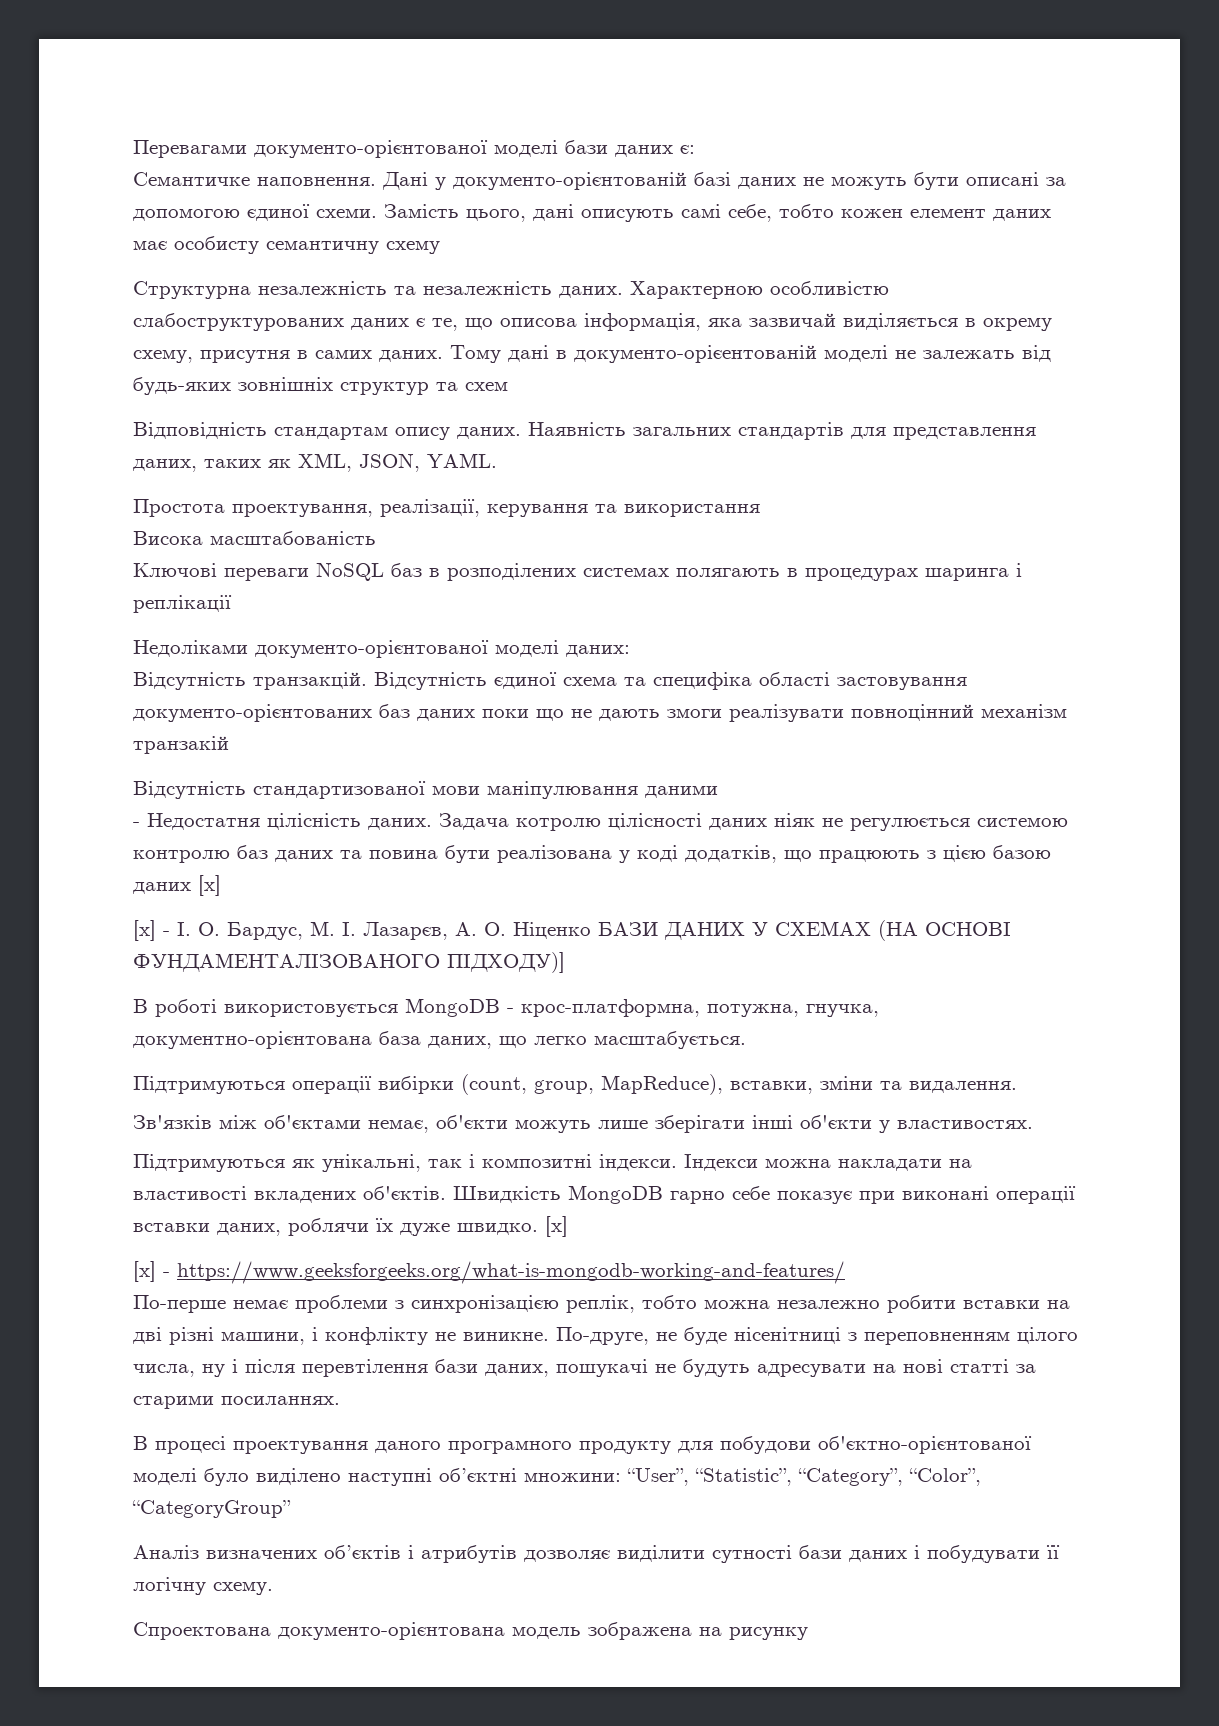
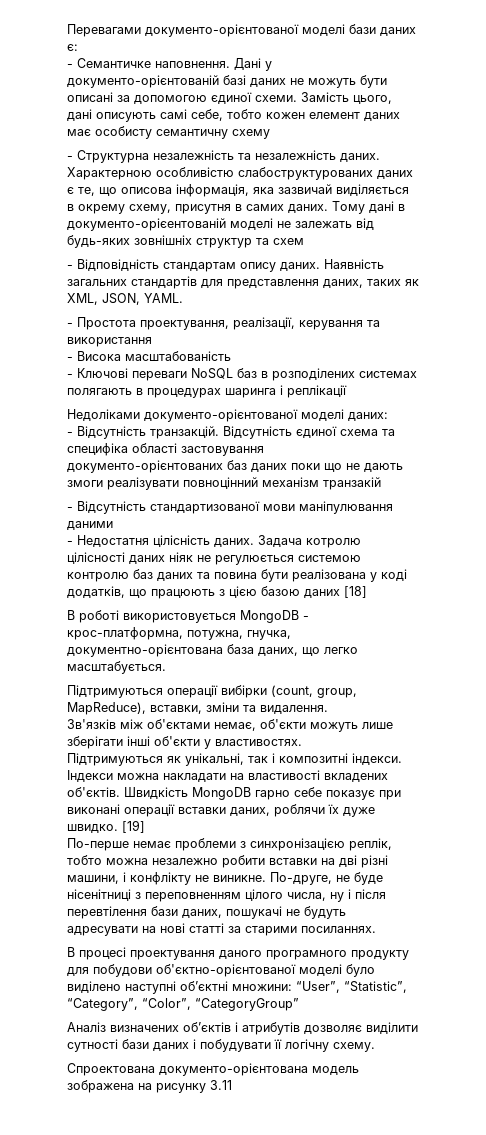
- Семантичке наповнення.
+ - Семантичке наповнення.
- Структурна незалежність та незалежність даних.
+ - Структурна незалежність та незалежність даних.
- Відповідність стандартам опису даних.
+ - Відповідність стандартам опису даних.
- Простота проектування, реалізації, керування та використання
+ - Простота проектування, реалізації, керування та використання
- Висока масштабованість
+ - Висока масштабованість
- Ключові переваги NoSQL баз в розподілених системах полягають в процедурах шаринга і реплікації
+ - Ключові переваги NoSQL баз в розподілених системах полягають в процедурах шаринга і реплікації
- Відсутність транзакцій.
+ - Відсутність транзакцій.
- Відсутність стандартизованої мови маніпулювання даними
+ - Відсутність стандартизованої мови маніпулювання даними
- Задача котролю цілісності даних ніяк не регулюється системою контролю баз даних та повина бути реалізована у коді додатків, що працюють з цією базою даних [x]
- [x] - І. О. Бардус, М. І. Лазарєв, А. О. Ніценко БАЗИ ДАНИХ У СХЕМАХ (НА ОСНОВІ ФУНДАМЕНТАЛІЗОВАНОГО ПІДХОДУ)]
+ Задача котролю цілісності даних ніяк не регулюється системою контролю баз даних та повина бути реалізована у коді додатків, що працюють з цією базою даних [18]
- Швидкість MongoDB гарно себе показує при виконані операції вставки даних, роблячи їх дуже швидко. [x]
- [x] - https://www.geeksforgeeks.org/what-is-mongodb-working-and-features/
+ Швидкість MongoDB гарно себе показує при виконані операції вставки даних, роблячи їх дуже швидко. [19]
- Спроектована документо-орієнтована модель зображена на рисунку
+ Спроектована документо-орієнтована модель зображена на рисунку 3.11

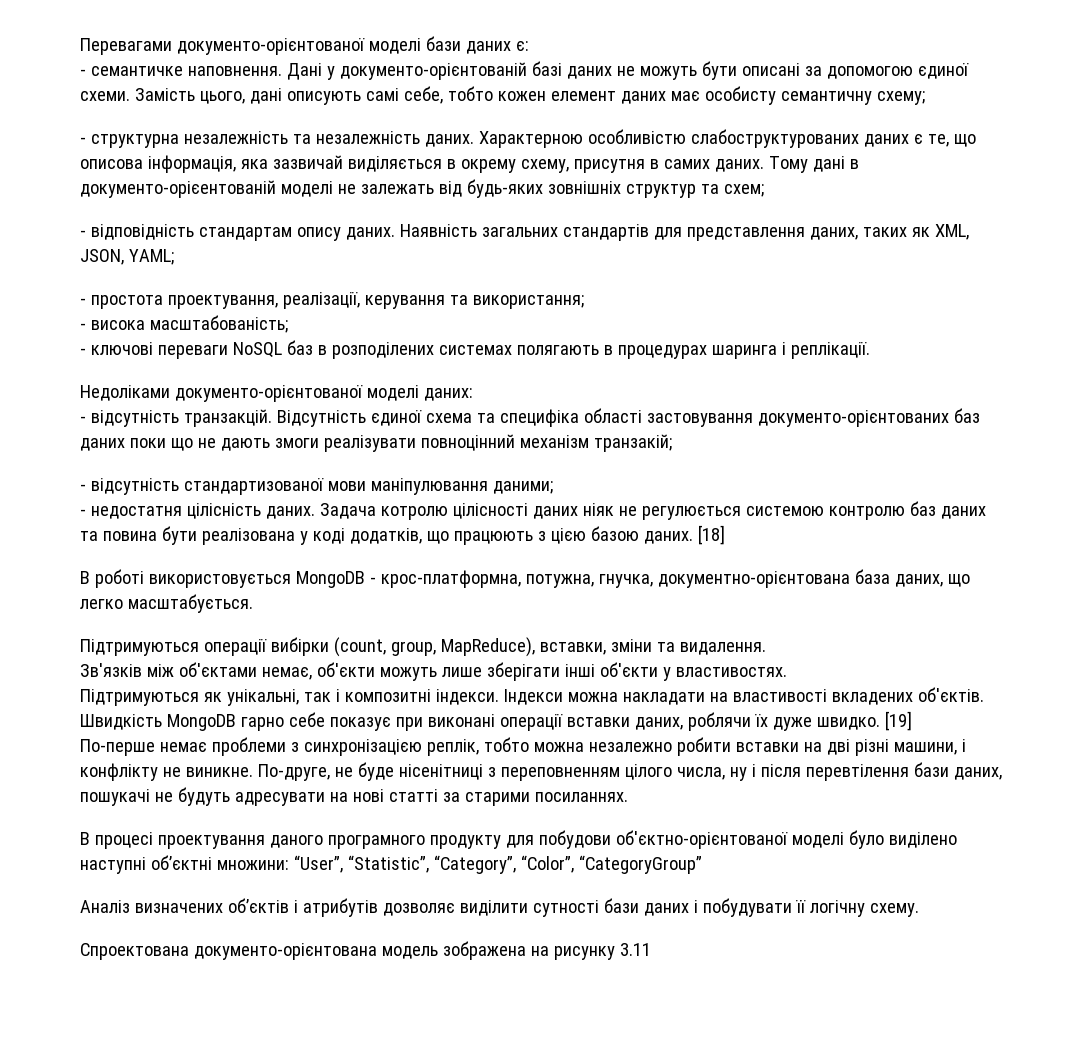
- - Семантичке наповнення.
+ - семантичке наповнення.
- Замість цього, дані описують самі себе, тобто кожен елемент даних має особисту семантичну схему
- - Структурна незалежність та незалежність даних.
+ Замість цього, дані описують самі себе, тобто кожен елемент даних має особисту семантичну схему;
+ - структурна незалежність та незалежність даних.
- Тому дані в документо-орієентованій моделі не залежать від будь-яких зовнішніх структур та схем
- - Відповідність стандартам опису даних.
+ Тому дані в документо-орієентованій моделі не залежать від будь-яких зовнішніх структур та схем;
+ - відповідність стандартам опису даних.
- Наявність загальних стандартів для представлення даних, таких як XML, JSON, YAML.
- - Простота проектування, реалізації, керування та використання
- - Висока масштабованість
- - Ключові переваги NoSQL баз в розподілених системах полягають в процедурах шаринга і реплікації
+ Наявність загальних стандартів для представлення даних, таких як XML, JSON, YAML;
+ - простота проектування, реалізації, керування та використання;
+ - висока масштабованість;
+ - ключові переваги NoSQL баз в розподілених системах полягають в процедурах шаринга і реплікації.
- - Відсутність транзакцій.
+ - відсутність транзакцій.
- Відсутність єдиної схема та специфіка області застовування документо-орієнтованих баз даних поки що не дають змоги реалізувати повноцінний механізм транзакій
- - Відсутність стандартизованої мови маніпулювання даними
- - Недостатня цілісність даних.
+ Відсутність єдиної схема та специфіка області застовування документо-орієнтованих баз даних поки що не дають змоги реалізувати повноцінний механізм транзакій;
+ - відсутність стандартизованої мови маніпулювання даними;
+ - недостатня цілісність даних.
- Задача котролю цілісності даних ніяк не регулюється системою контролю баз даних та повина бути реалізована у коді додатків, що працюють з цією базою даних [18]
+ Задача котролю цілісності даних ніяк не регулюється системою контролю баз даних та повина бути реалізована у коді додатків, що працюють з цією базою даних. [18]

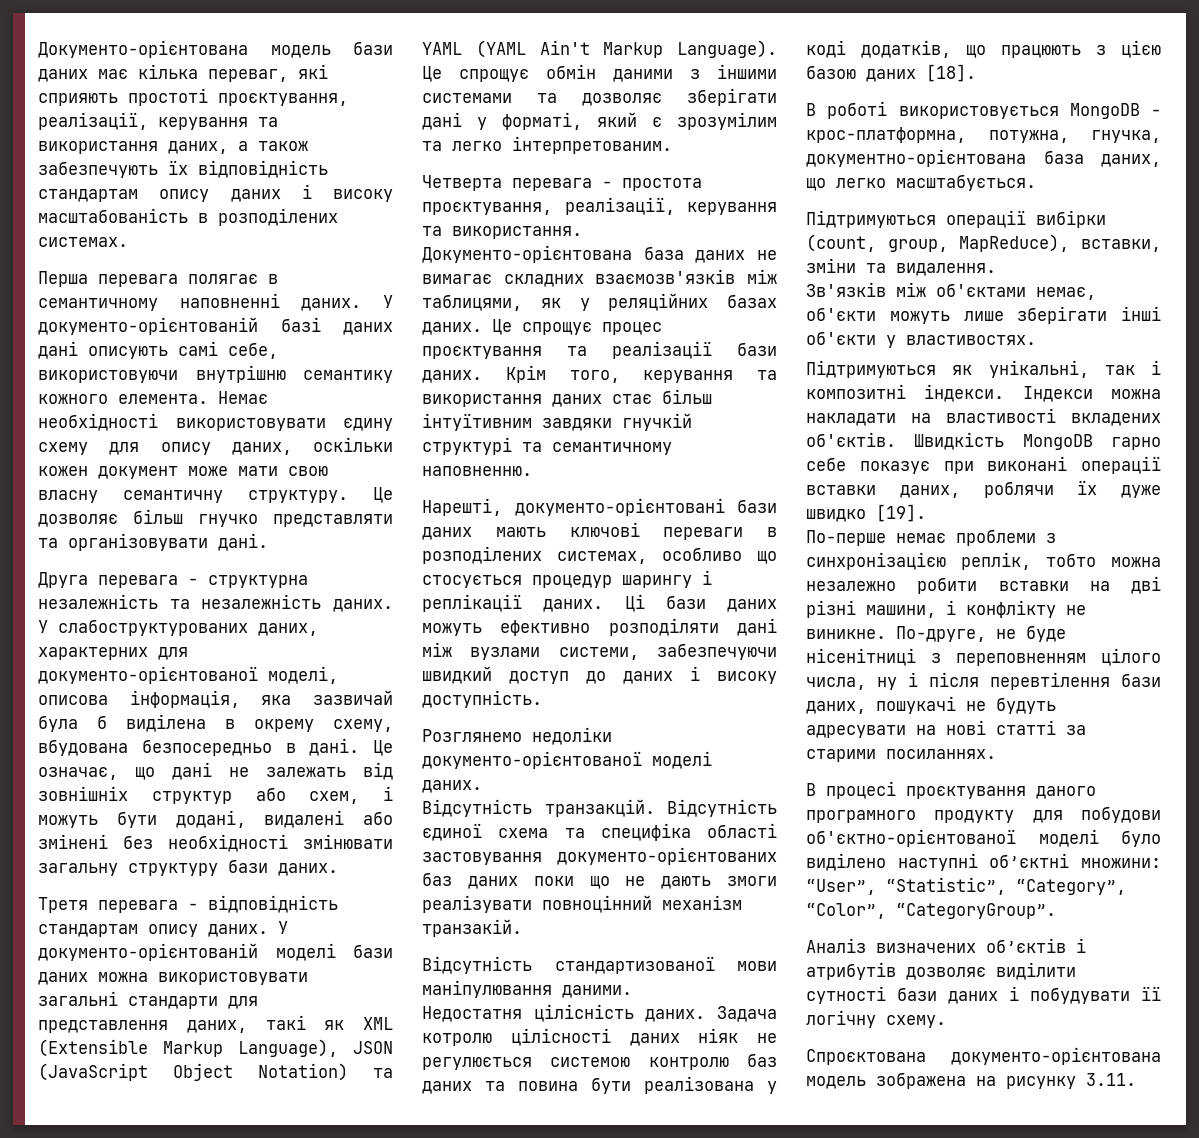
- Перевагами документо-орієнтованої моделі бази даних є:
- - семантичке наповнення. Дані у документо-орієнтованій базі даних не можуть бути описані за допомогою єдиної схеми. Замість цього, дані описують самі себе, тобто кожен елемент даних має особисту семантичну схему;
- - структурна незалежність та незалежність даних.
+ Документо-орієнтована модель бази даних має кілька переваг, які сприяють простоті проєктування, реалізації, керування та використання даних, а також забезпечують їх відповідність стандартам опису даних і високу масштабованість в розподілених системах.
+ Перша перевага полягає в семантичному наповненні даних. У документо-орієнтованій базі даних дані описують самі себе, використовуючи внутрішню семантику кожного елемента. Немає необхідності використовувати єдину схему для опису даних, оскільки кожен документ може мати свою власну семантичну структуру. Це дозволяє більш гнучко представляти та організовувати дані.
+ Друга перевага - структурна незалежність та незалежність даних.
- Характерною особливістю слабоструктурованих даних є те, що описова інформація, яка зазвичай виділяється в окрему схему, присутня в самих даних. Тому дані в документо-орієентованій моделі не залежать від будь-яких зовнішніх структур та схем;
- - відповідність стандартам опису даних.
+ У слабоструктурованих даних, характерних для документо-орієнтованої моделі, описова інформація, яка зазвичай була б виділена в окрему схему, вбудована безпосередньо в дані. Це означає, що дані не залежать від зовнішніх структур або схем, і можуть бути додані, видалені або змінені без необхідності змінювати загальну структуру бази даних.
+ Третя перевага - відповідність стандартам опису даних.
- Наявність загальних стандартів для представлення даних, таких як XML, JSON, YAML;
- - простота проектування, реалізації, керування та використання;
- - висока масштабованість;
- - ключові переваги NoSQL баз в розподілених системах полягають в процедурах шаринга і реплікації.
- Недоліками документо-орієнтованої моделі даних:
- - відсутність транзакцій.
+ У документо-орієнтованій моделі бази даних можна використовувати загальні стандарти для представлення даних, такі як XML (Extensible Markup Language), JSON (JavaScript Object Notation) та YAML (YAML Ain't Markup Language). Це спрощує обмін даними з іншими системами та дозволяє зберігати дані у форматі, який є зрозумілим та легко інтерпретованим.
+ Четверта перевага - простота проєктування, реалізації, керування та використання. Документо-орієнтована база даних не вимагає складних взаємозв'язків між таблицями, як у реляційних базах даних. Це спрощує процес проєктування та реалізації бази даних. Крім того, керування та використання даних стає більш інтуїтивним завдяки гнучкій структурі та семантичному наповненню.
+ Нарешті, документо-орієнтовані бази даних мають ключові переваги в розподілених системах, особливо що стосується процедур шарингу і реплікації даних. Ці бази даних можуть ефективно розподіляти дані між вузлами системи, забезпечуючи швидкий доступ до даних і високу доступність.
+ Розглянемо недоліки документо-орієнтованої моделі даних.
+ Відсутність транзакцій.
- Відсутність єдиної схема та специфіка області застовування документо-орієнтованих баз даних поки що не дають змоги реалізувати повноцінний механізм транзакій;
- - відсутність стандартизованої мови маніпулювання даними;
- - недостатня цілісність даних.
+ Відсутність єдиної схема та специфіка області застовування документо-орієнтованих баз даних поки що не дають змоги реалізувати повноцінний механізм транзакій.
+ Відсутність стандартизованої мови маніпулювання даними.
+ Недостатня цілісність даних.
- Задача котролю цілісності даних ніяк не регулюється системою контролю баз даних та повина бути реалізована у коді додатків, що працюють з цією базою даних. [18]
+ Задача котролю цілісності даних ніяк не регулюється системою контролю баз даних та повина бути реалізована у коді додатків, що працюють з цією базою даних [18].
- Швидкість MongoDB гарно себе показує при виконані операції вставки даних, роблячи їх дуже швидко. [19]
+ Швидкість MongoDB гарно себе показує при виконані операції вставки даних, роблячи їх дуже швидко [19].
- В процесі проектування даного програмного продукту для побудови об'єктно-орієнтованої моделі було виділено наступні об’єктні множини: “User”, “Statistic”, “Category”, “Color”, “CategoryGroup”
+ В процесі проєктування даного програмного продукту для побудови об'єктно-орієнтованої моделі було виділено наступні об’єктні множини: “User”, “Statistic”, “Category”, “Color”, “CategoryGroup”.
- Спроектована документо-орієнтована модель зображена на рисунку 3.11
+ Спроєктована документо-орієнтована модель зображена на рисунку 3.11.

